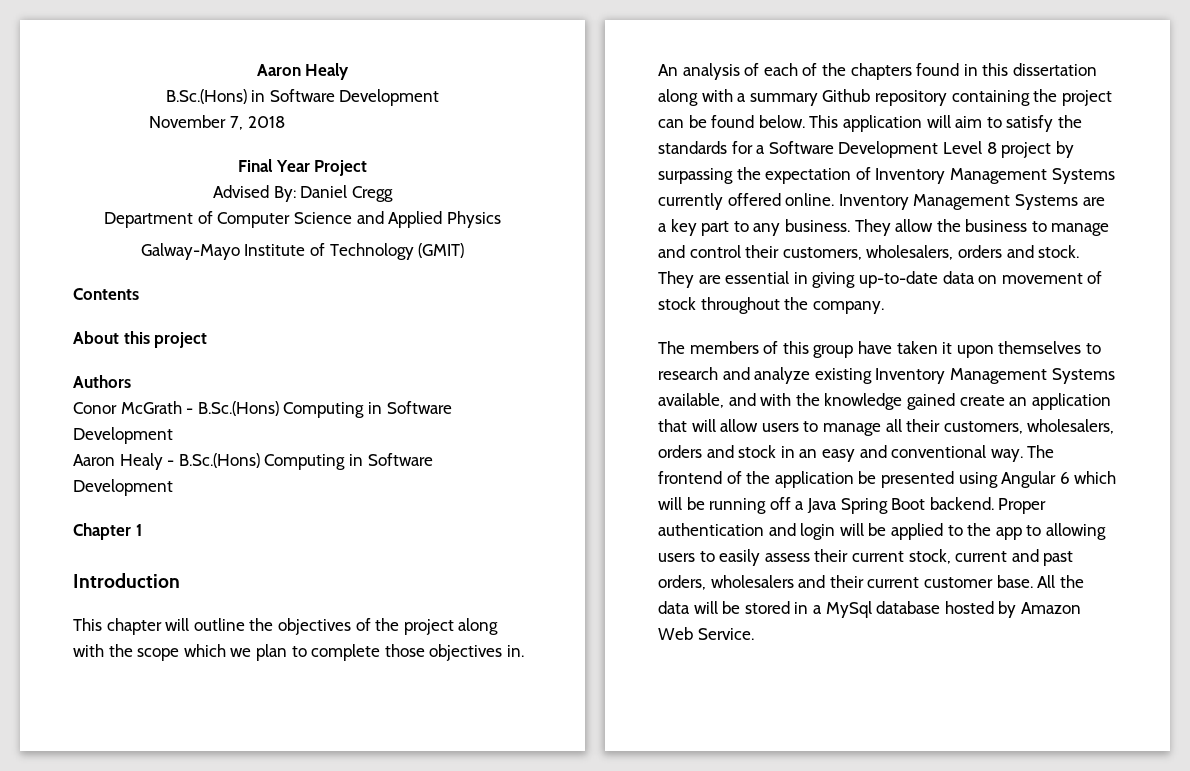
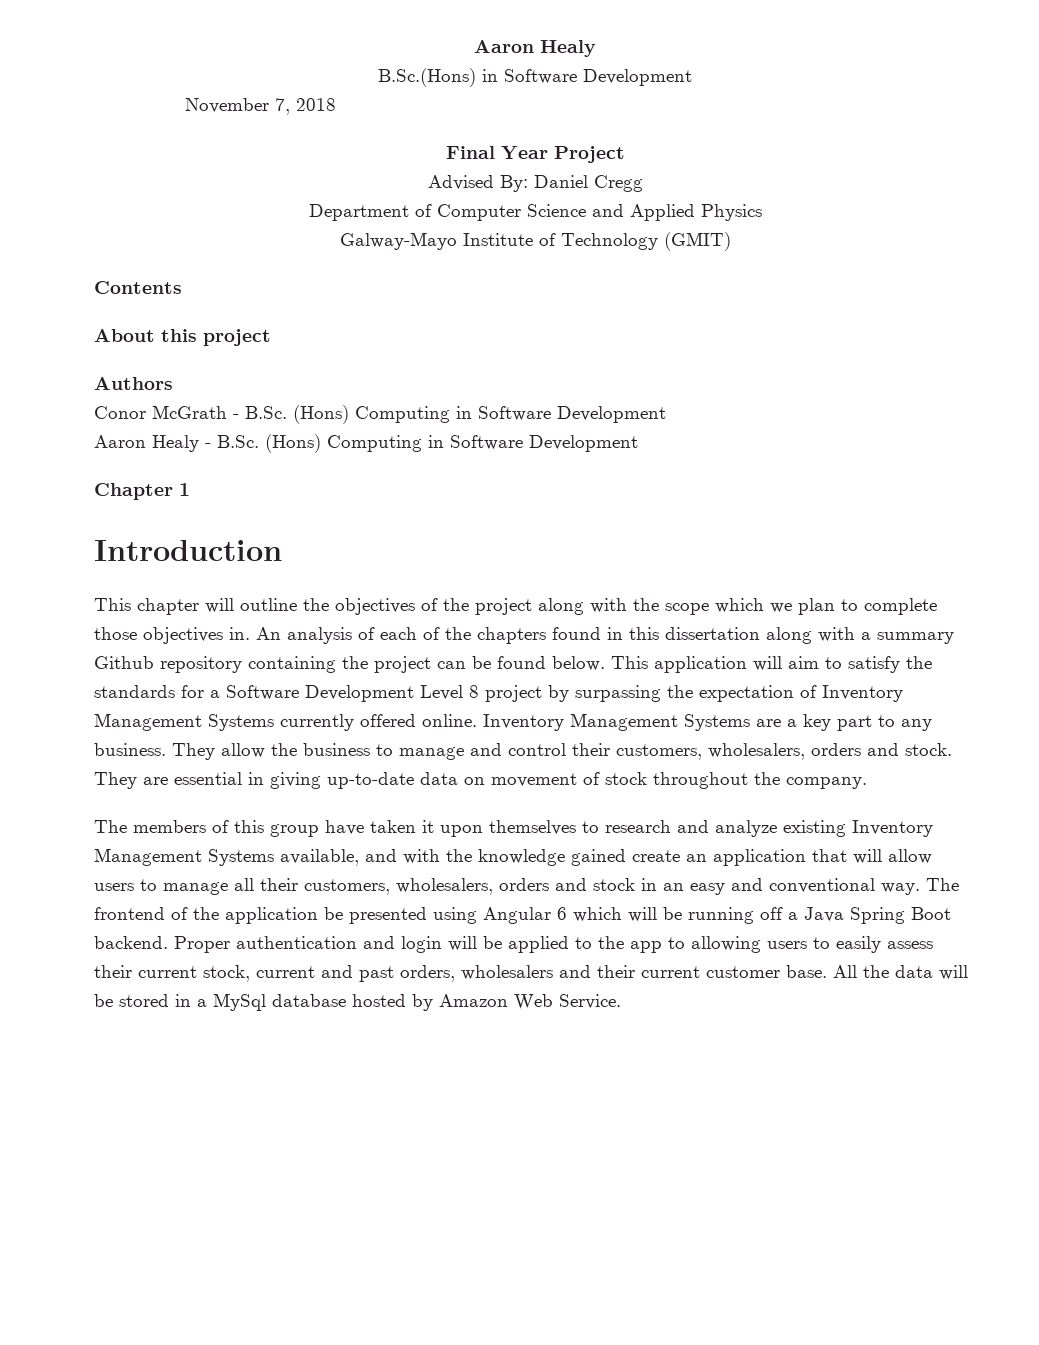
- Conor McGrath - B.Sc.(Hons) Computing in Software Development
+ Conor McGrath - B.Sc. (Hons) Computing in Software Development
- Aaron Healy - B.Sc.(Hons) Computing in Software Development
+ Aaron Healy - B.Sc. (Hons) Computing in Software Development

